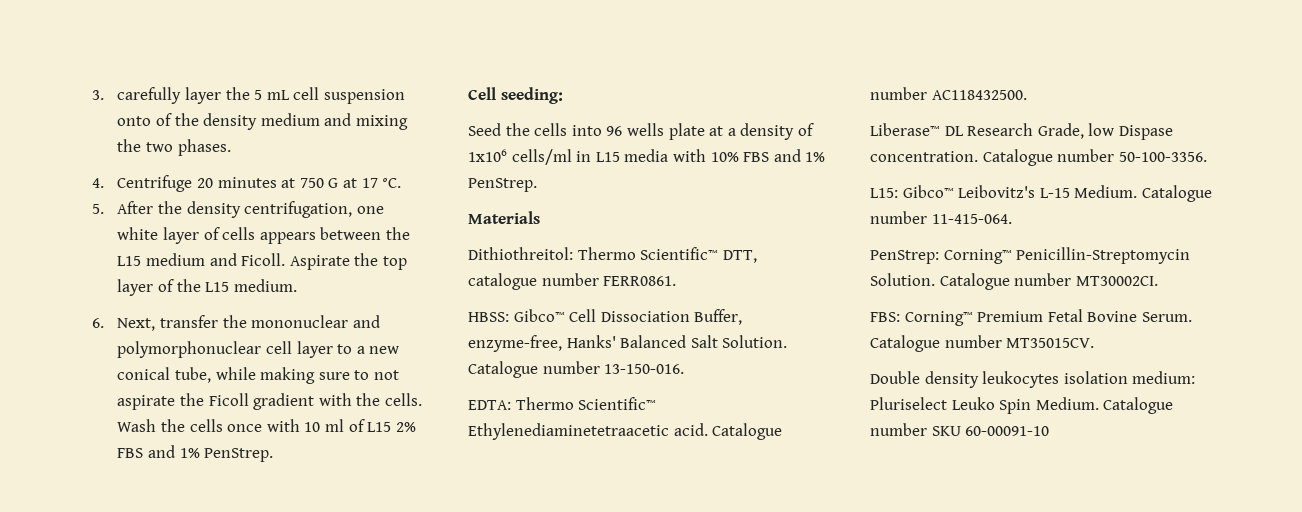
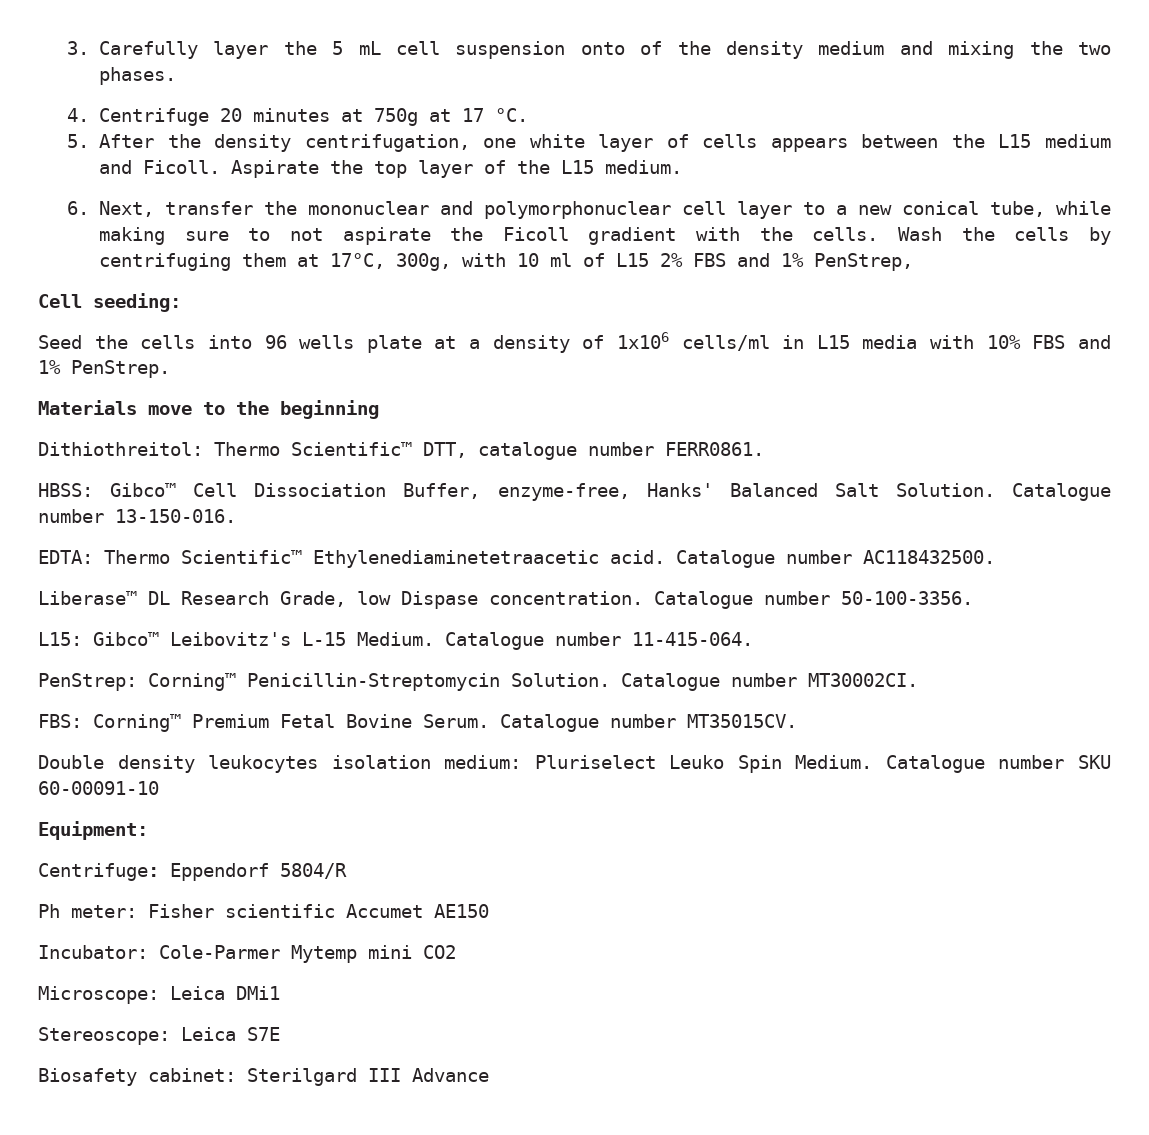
- 3. carefully layer the 5 mL cell suspension onto of the density medium and mixing the two phases.
+ 3. Carefully layer the 5 mL cell suspension onto of the density medium and mixing the two phases.
- 4. Centrifuge 20 minutes at 750 G at 17 °C.
+ 4. Centrifuge 20 minutes at 750g at 17 °C.
- Wash the cells once with 10 ml of L15 2% FBS and 1% PenStrep.
+ Wash the cells by centrifuging them at 17°C, 300g, with 10 ml of L15 2% FBS and 1% PenStrep,
- Materials
+ Materials move to the beginning
+ Equipment:
+ Centrifuge: Eppendorf 5804/R
+ Ph meter: Fisher scientific Accumet AE150
+ Incubator: Cole-Parmer Mytemp mini CO2
+ Microscope: Leica DMi1
+ Stereoscope: Leica S7E
+ Biosafety cabinet: Sterilgard III Advance

